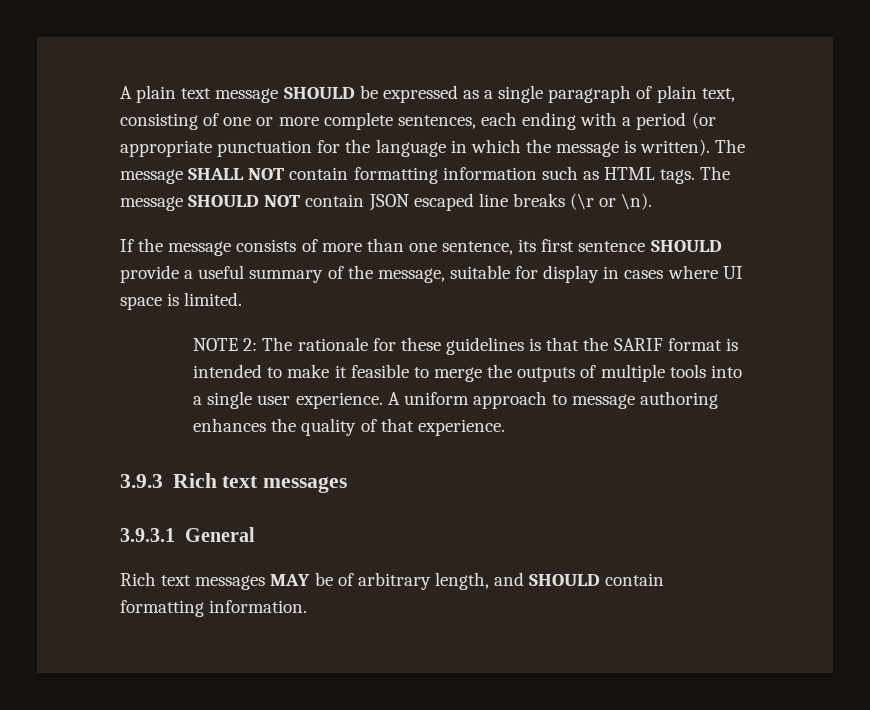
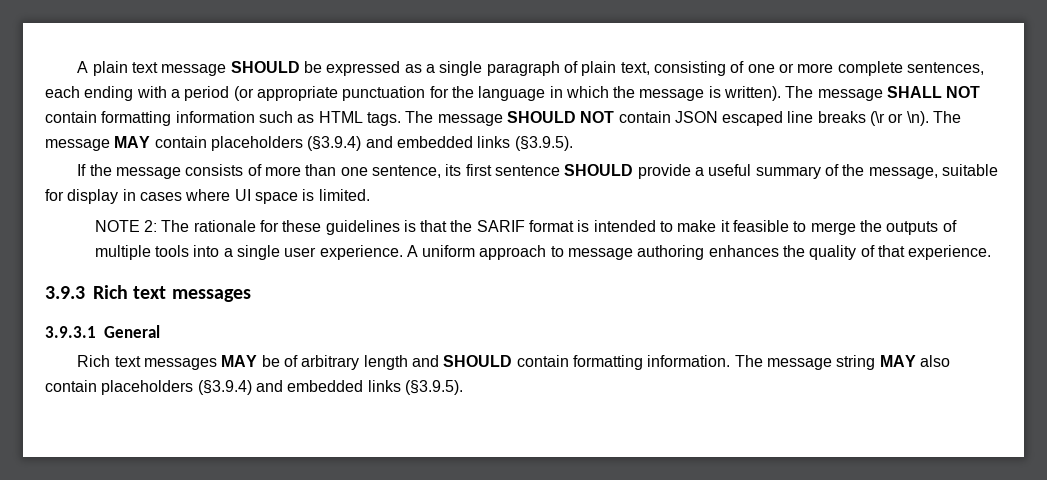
+ The message MAY contain placeholders (§3.9.4) and embedded links (§3.9.5).
- Rich text messages MAY be of arbitrary length, and SHOULD contain formatting information.
+ Rich text messages MAY be of arbitrary length and SHOULD contain formatting information.
+ The message string MAY also contain placeholders (§3.9.4) and embedded links (§3.9.5).

